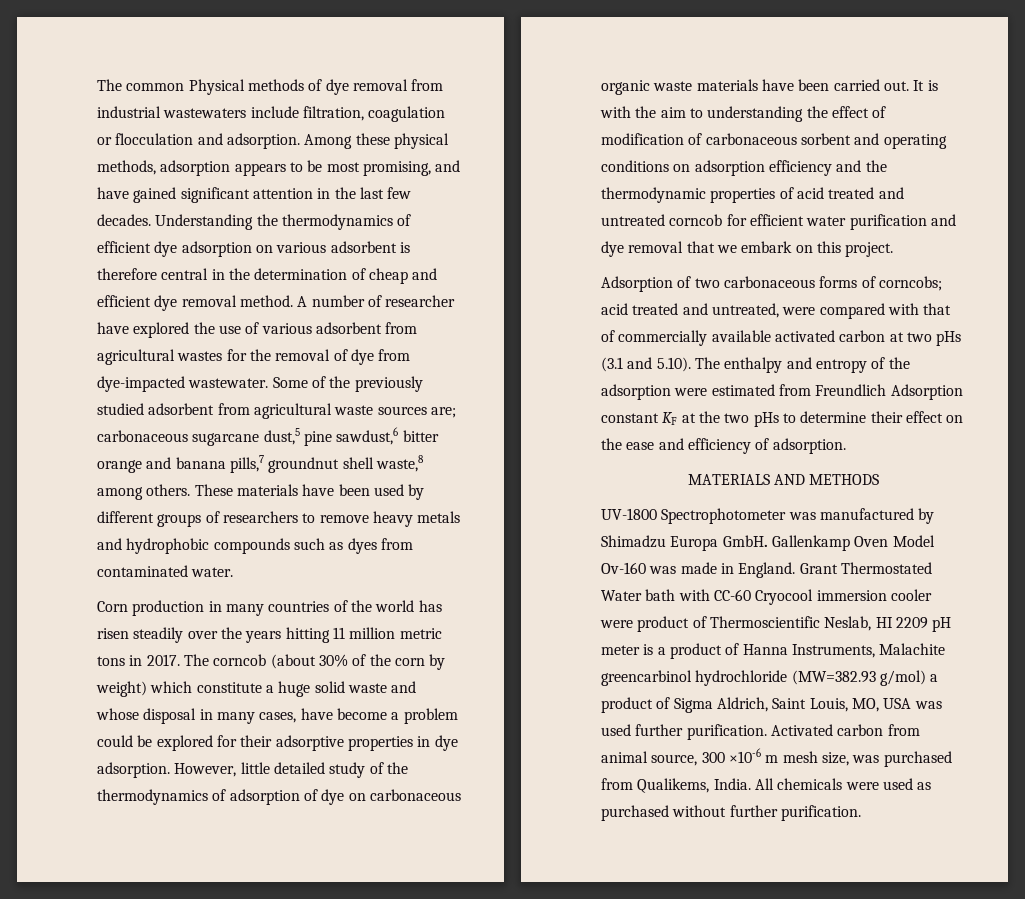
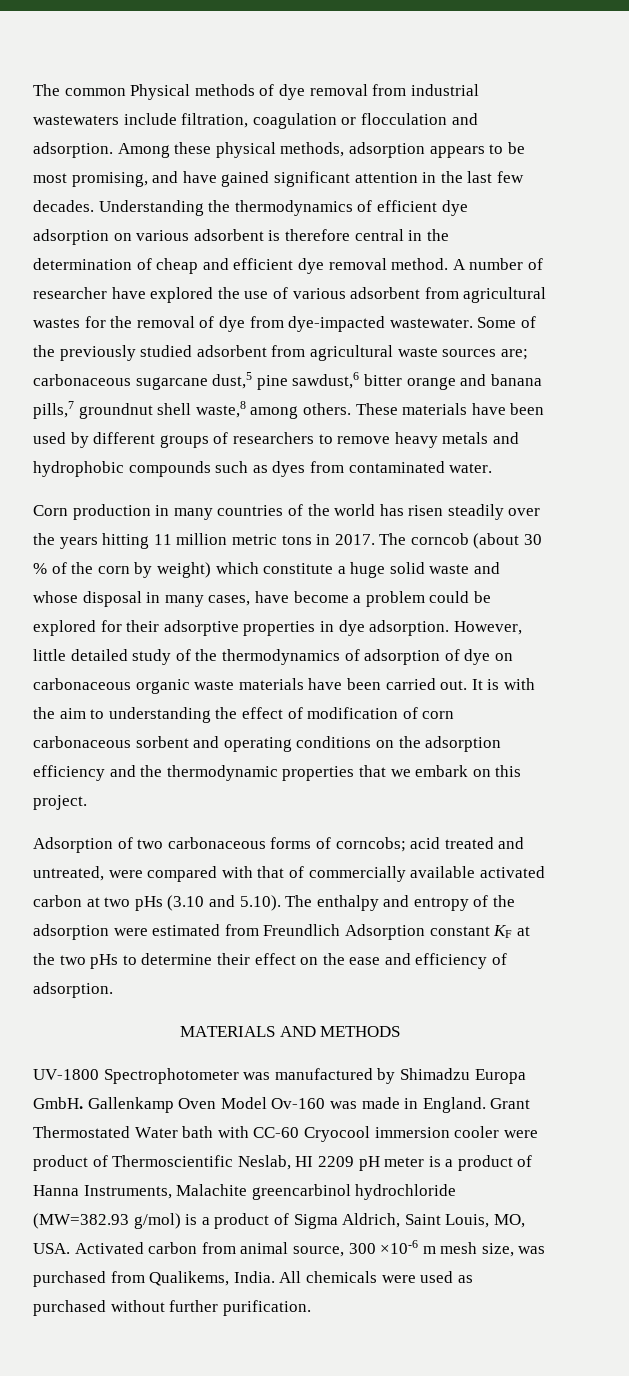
- The corncob (about 30% of the corn by weight) which constitute a huge solid waste and whose disposal in many cases, have become a problem could be explored for their adsorptive properties in dye adsorption.
+ The corncob (about 30 % of the corn by weight) which constitute a huge solid waste and whose disposal in many cases, have become a problem could be explored for their adsorptive properties in dye adsorption.
- It is with the aim to understanding the effect of modification of carbonaceous sorbent and operating conditions on adsorption efficiency and the thermodynamic properties of acid treated and untreated corncob for efficient water purification and dye removal that we embark on this project.
+ It is with the aim to understanding the effect of modification of corn carbonaceous sorbent and operating conditions on the adsorption efficiency and the thermodynamic properties that we embark on this project.
- Adsorption of two carbonaceous forms of corncobs; acid treated and untreated, were compared with that of commercially available activated carbon at two pHs (3.1 and 5.10). The enthalpy and entropy of the adsorption were estimated from Freundlich Adsorption constant KF at the two pHs to determine their effect on the ease and efficiency of adsorption.
+ Adsorption of two carbonaceous forms of corncobs; acid treated and untreated, were compared with that of commercially available activated carbon at two pHs (3.10 and 5.10). The enthalpy and entropy of the adsorption were estimated from Freundlich Adsorption constant KF at the two pHs to determine their effect on the ease and efficiency of adsorption.
- Grant Thermostated Water bath with CC-60 Cryocool immersion cooler were product of Thermoscientific Neslab, HI 2209 pH meter is a product of Hanna Instruments, Malachite greencarbinol hydrochloride (MW=382.93 g/mol) a product of Sigma Aldrich, Saint Louis, MO, USA was used further purification. Activated carbon from animal source, 300 ×10-6 m mesh size, was purchased from Qualikems, India.
+ Grant Thermostated Water bath with CC-60 Cryocool immersion cooler were product of Thermoscientific Neslab, HI 2209 pH meter is a product of Hanna Instruments, Malachite greencarbinol hydrochloride (MW=382.93 g/mol) is a product of Sigma Aldrich, Saint Louis, MO, USA. Activated carbon from animal source, 300 ×10-6 m mesh size, was purchased from Qualikems, India.

